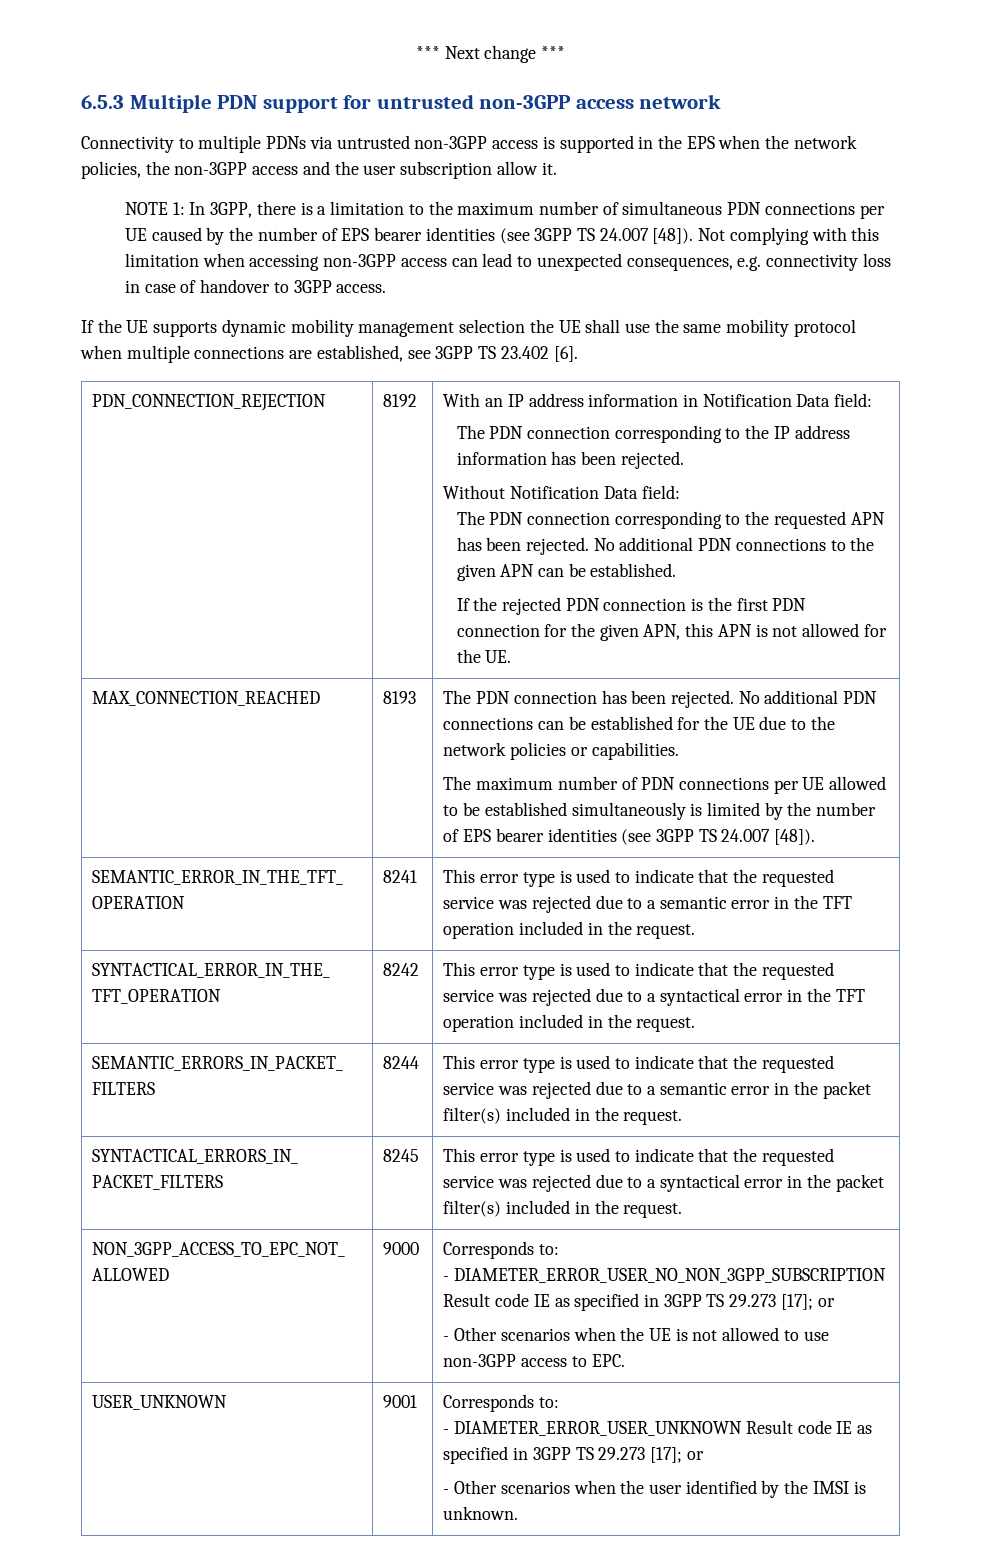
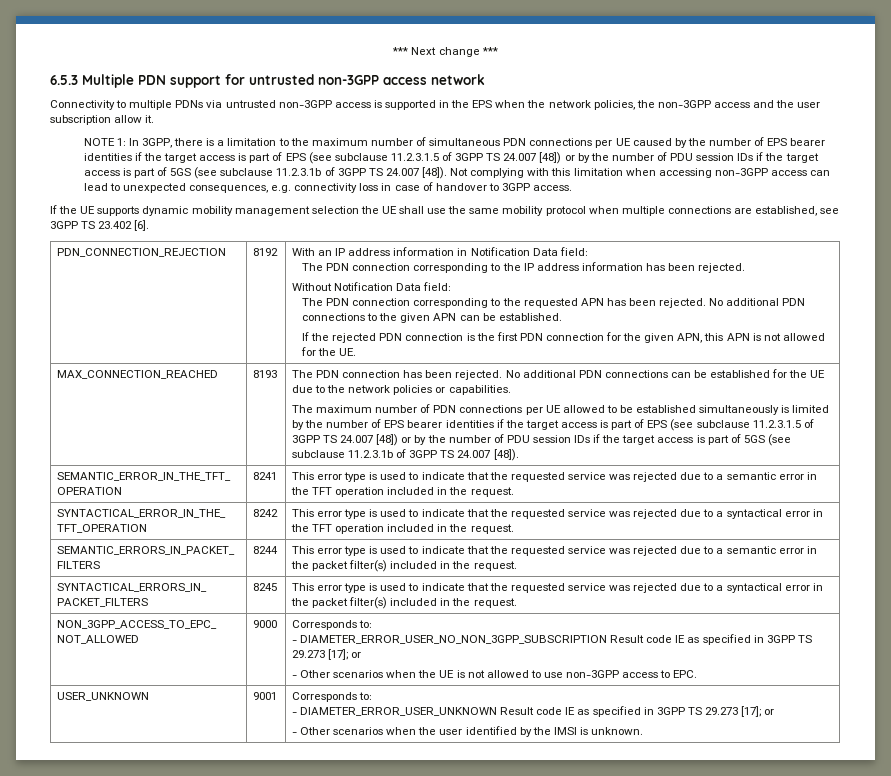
- NOTE 1: In 3GPP, there is a limitation to the maximum number of simultaneous PDN connections per UE caused by the number of EPS bearer identities (see 3GPP TS 24.007 [48]).
+ NOTE 1: In 3GPP, there is a limitation to the maximum number of simultaneous PDN connections per UE caused by the number of EPS bearer identities if the target access is part of EPS (see subclause 11.2.3.1.5 of 3GPP TS 24.007 [48]) or by the number of PDU session IDs if the target access is part of 5GS (see subclause 11.2.3.1b of 3GPP TS 24.007 [48]).
- The maximum number of PDN connections per UE allowed to be established simultaneously is limited by the number of EPS bearer identities (see 3GPP TS 24.007 [48]).
+ The maximum number of PDN connections per UE allowed to be established simultaneously is limited by the number of EPS bearer identities if the target access is part of EPS (see subclause 11.2.3.1.5 of 3GPP TS 24.007 [48]) or by the number of PDU session IDs if the target access is part of 5GS (see subclause 11.2.3.1b of 3GPP TS 24.007 [48]).

